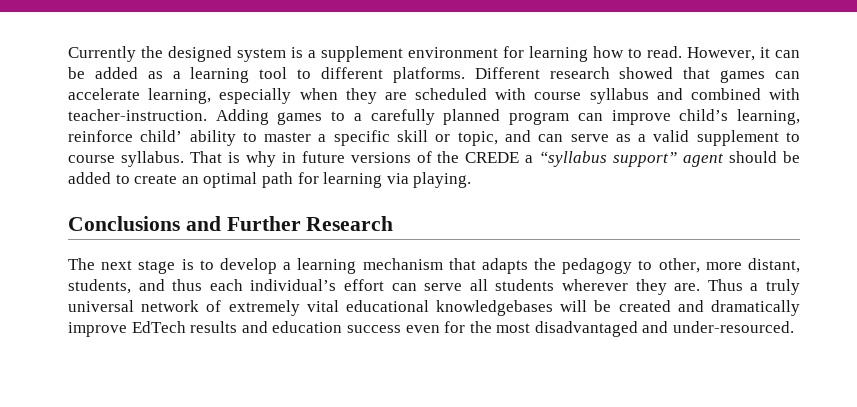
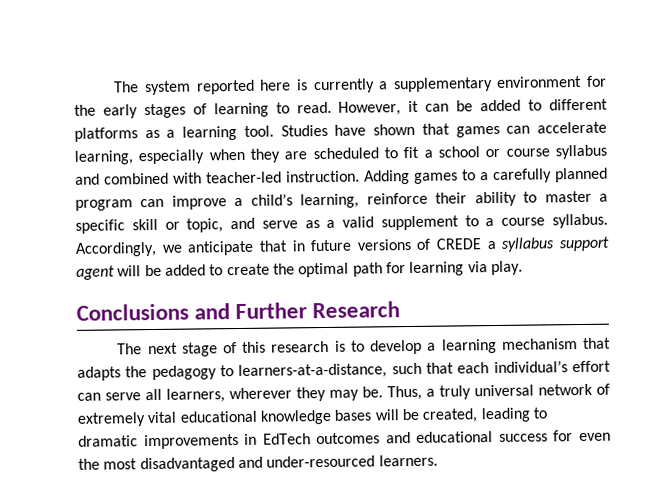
- Currently the designed system is a supplement environment for learning how to read.
+ The system reported here is currently a supplementary environment for the early stages of learning to read.
- However, it can be added as a learning tool to different platforms. Different research showed that games can accelerate learning, especially when they are scheduled with course syllabus and combined with teacher-instruction.
+ However, it can be added to different platforms as a learning tool. Studies have shown that games can accelerate learning, especially when they are scheduled to fit a school or course syllabus and combined with teacher-led instruction.
- Adding games to a carefully planned program can improve child’s learning, reinforce child’ ability to master a specific skill or topic, and can serve as a valid supplement to course syllabus.
+ Adding games to a carefully planned program can improve a child’s learning, reinforce their ability to master a specific skill or topic, and serve as a valid supplement to a course syllabus.
- That is why in future versions of the CREDE a “syllabus support” agent should be added to create an optimal path for learning via playing.
+ Accordingly, we anticipate that in future versions of CREDE a syllabus support agent will be added to create the optimal path for learning via play.
- The next stage is to develop a learning mechanism that adapts the pedagogy to other, more distant, students, and thus each individual’s effort can serve all students wherever they are. Thus a truly universal network of extremely vital educational knowledgebases will be created and dramatically improve EdTech results and education success even for the most disadvantaged and under-resourced.
+ The next stage of this research is to develop a learning mechanism that adapts the pedagogy to learners-at-a-distance, such that each individual’s effort can serve all learners, wherever they may be. Thus, a truly universal network of extremely vital educational knowledge bases will be created, leading to dramatic improvements in EdTech outcomes and educational success for even the most disadvantaged and under-resourced learners.

